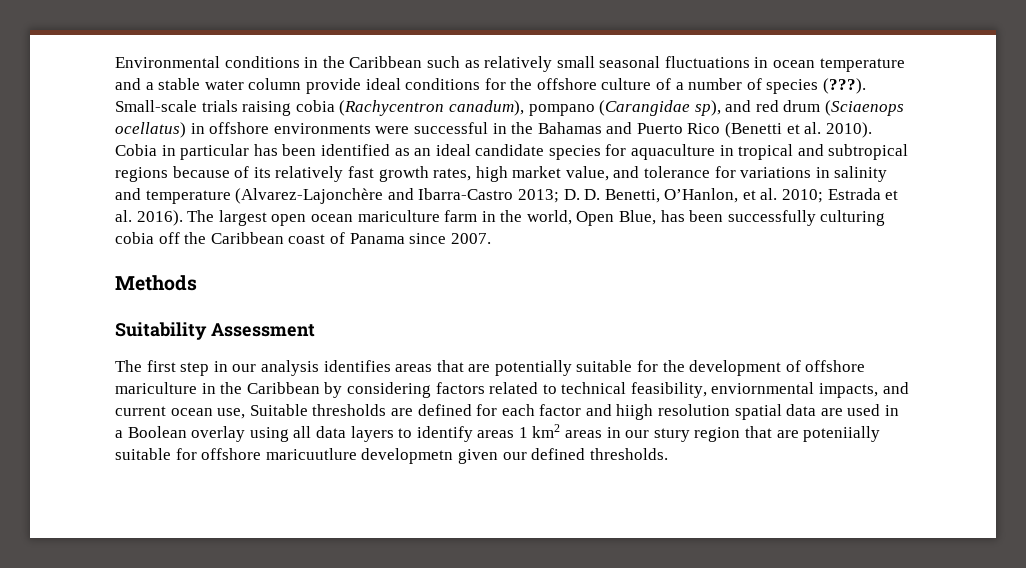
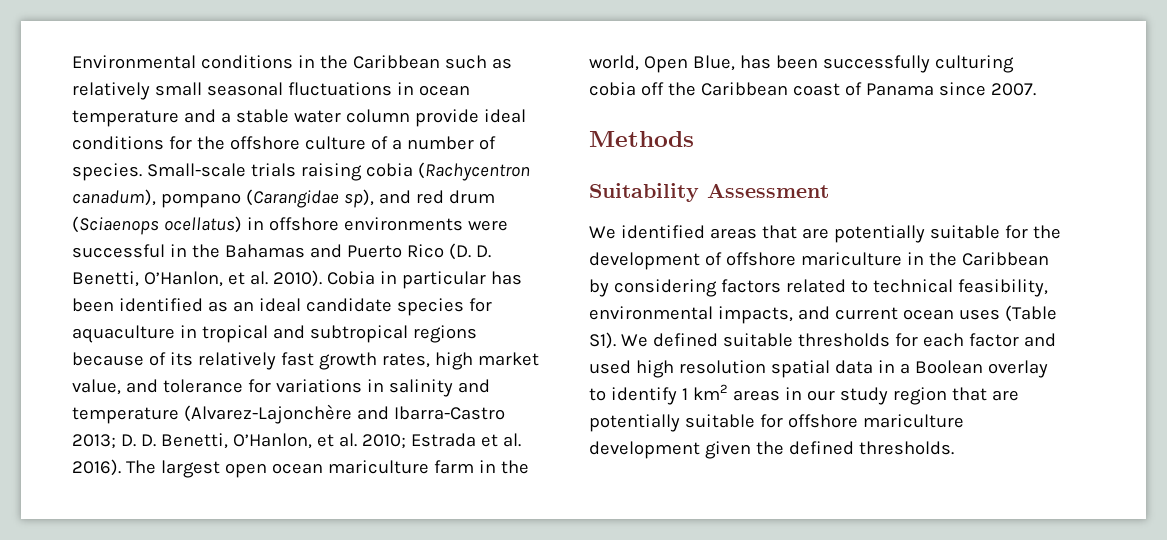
- Environmental conditions in the Caribbean such as relatively small seasonal fluctuations in ocean temperature and a stable water column provide ideal conditions for the offshore culture of a number of species (???).
+ Environmental conditions in the Caribbean such as relatively small seasonal fluctuations in ocean temperature and a stable water column provide ideal conditions for the offshore culture of a number of species.
- Small-scale trials raising cobia (Rachycentron canadum), pompano (Carangidae sp), and red drum (Sciaenops ocellatus) in offshore environments were successful in the Bahamas and Puerto Rico (Benetti et al. 2010).
+ Small-scale trials raising cobia (Rachycentron canadum), pompano (Carangidae sp), and red drum (Sciaenops ocellatus) in offshore environments were successful in the Bahamas and Puerto Rico (D. D. Benetti, O’Hanlon, et al. 2010).
- The first step in our analysis identifies areas that are potentially suitable for the development of offshore mariculture in the Caribbean by considering factors related to technical feasibility, enviornmental impacts, and current ocean use, Suitable thresholds are defined for each factor and hiigh resolution spatial data are used in a Boolean overlay using all data layers to identify areas 1 km2 areas in our stury region that are poteniially suitable for offshore maricuutlure developmetn given our defined thresholds.
+ We identified areas that are potentially suitable for the development of offshore mariculture in the Caribbean by considering factors related to technical feasibility, environmental impacts, and current ocean uses (Table S1). We defined suitable thresholds for each factor and used high resolution spatial data in a Boolean overlay to identify 1 km2 areas in our study region that are potentially suitable for offshore mariculture development given the defined thresholds.

